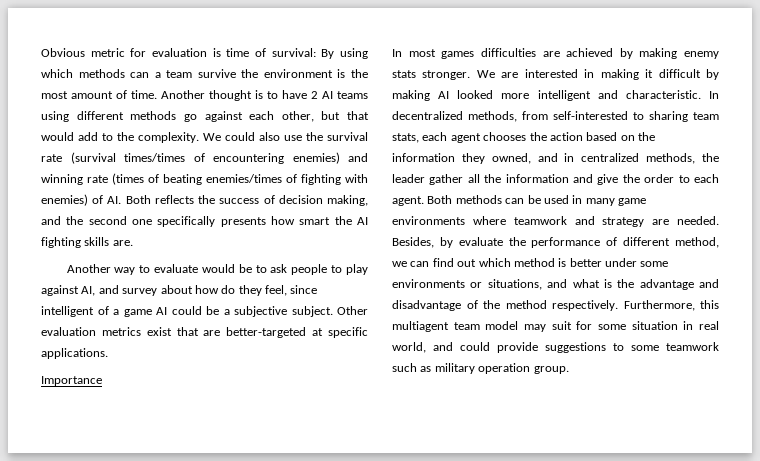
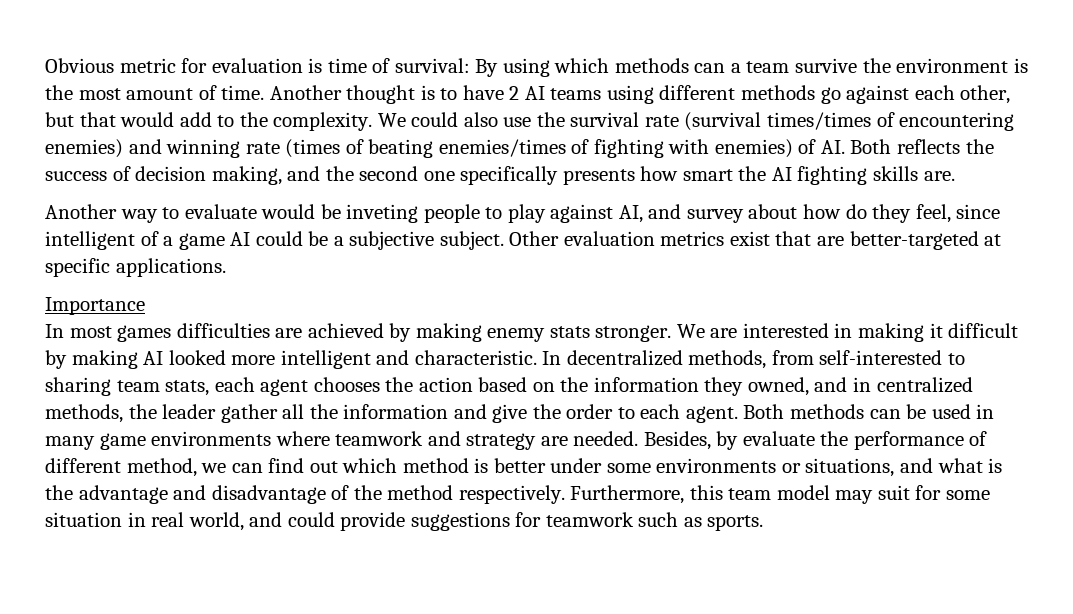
- Another way to evaluate would be to ask people to play against AI, and survey about how do they feel, since intelligent of a game AI could be a subjective subject.
+ Another way to evaluate would be inveting people to play against AI, and survey about how do they feel, since intelligent of a game AI could be a subjective subject.
- Furthermore, this multiagent team model may suit for some situation in real world, and could provide suggestions to some teamwork such as military operation group.
+ Furthermore, this team model may suit for some situation in real world, and could provide suggestions for teamwork such as sports.

